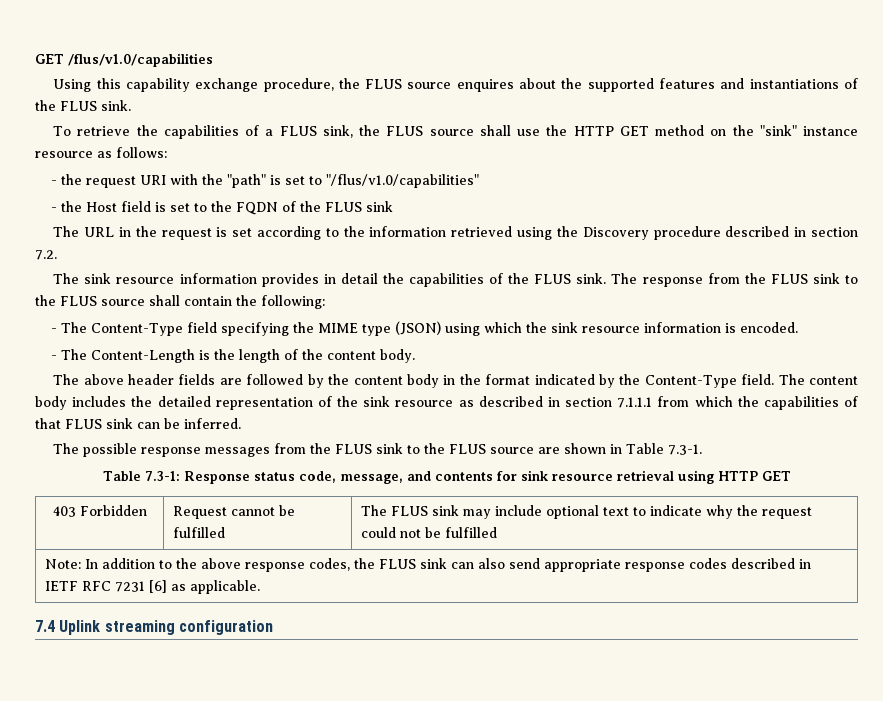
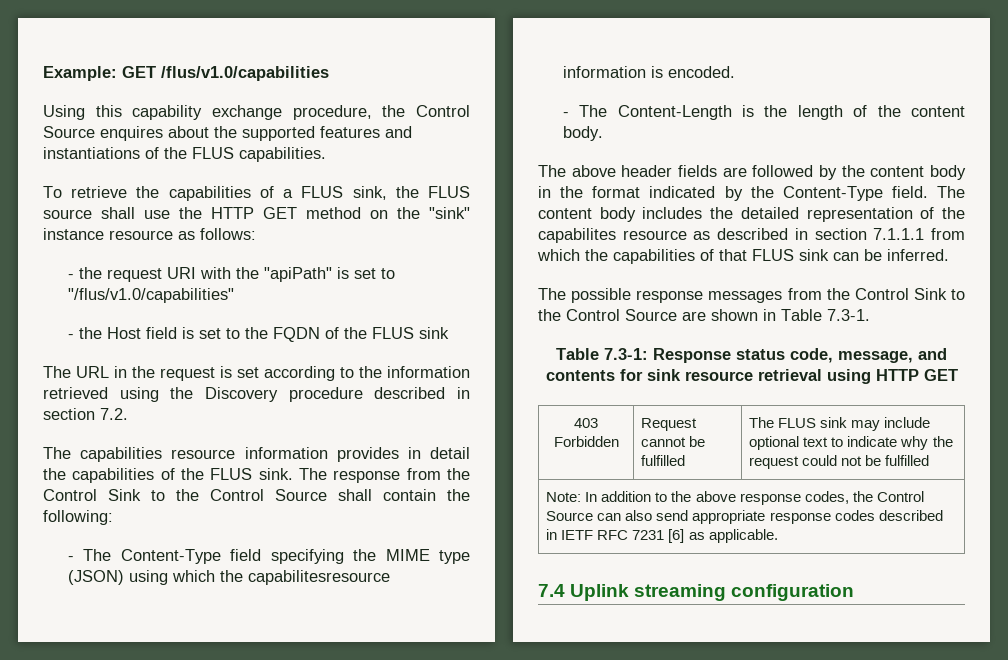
- GET /flus/v1.0/capabilities
+ Example: GET /flus/v1.0/capabilities
- Using this capability exchange procedure, the FLUS source enquires about the supported features and instantiations of the FLUS sink.
+ Using this capability exchange procedure, the Control Source enquires about the supported features and instantiations of the FLUS capabilities.
- - the request URI with the "path" is set to "/flus/v1.0/capabilities"
+ - the request URI with the "apiPath" is set to "/flus/v1.0/capabilities"
- The sink resource information provides in detail the capabilities of the FLUS sink.
+ The capabilities resource information provides in detail the capabilities of the FLUS sink.
- The response from the FLUS sink to the FLUS source shall contain the following:
+ The response from the Control Sink to the Control Source shall contain the following:
- - The Content-Type field specifying the MIME type (JSON) using which the sink resource information is encoded.
+ - The Content-Type field specifying the MIME type (JSON) using which the capabilitesresource information is encoded.
- The content body includes the detailed representation of the sink resource as described in section 7.1.1.1 from which the capabilities of that FLUS sink can be inferred.
+ The content body includes the detailed representation of the capabilites resource as described in section 7.1.1.1 from which the capabilities of that FLUS sink can be inferred.
- The possible response messages from the FLUS sink to the FLUS source are shown in Table 7.3-1.
+ The possible response messages from the Control Sink to the Control Source are shown in Table 7.3-1.
- Note: In addition to the above response codes, the FLUS sink can also send appropriate response codes described in IETF RFC 7231 [6] as applicable.
+ Note: In addition to the above response codes, the Control Source can also send appropriate response codes described in IETF RFC 7231 [6] as applicable.

